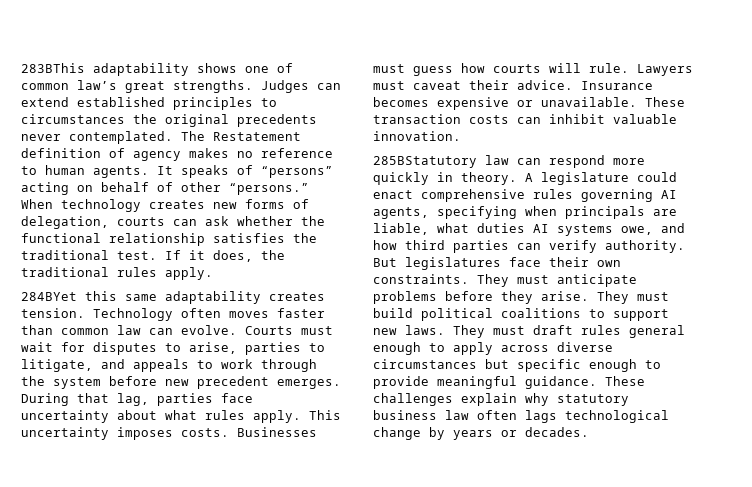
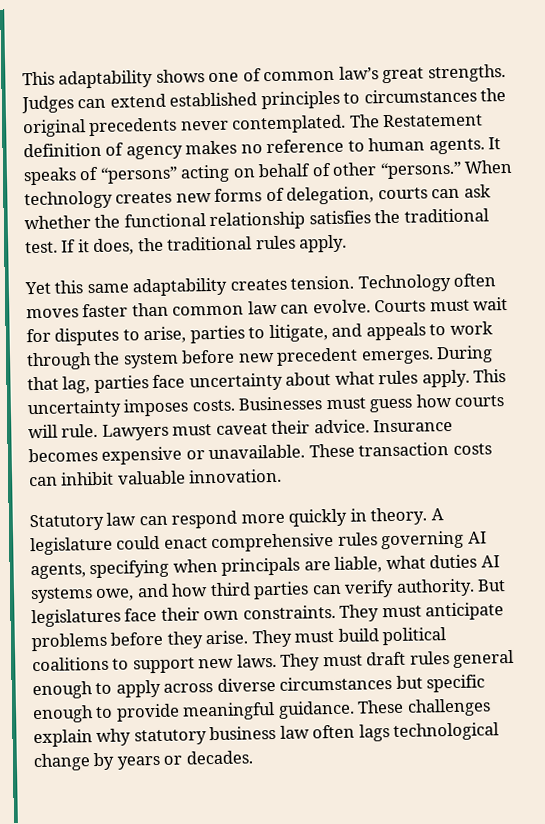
- 283BThis adaptability shows one of common law’s great strengths.
+ This adaptability shows one of common law’s great strengths.
- 284BYet this same adaptability creates tension.
+ Yet this same adaptability creates tension.
- 285BStatutory law can respond more quickly in theory.
+ Statutory law can respond more quickly in theory.

